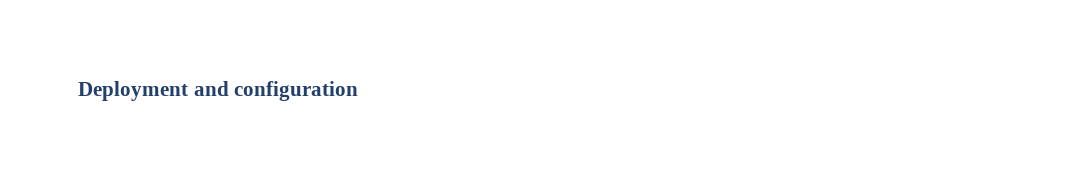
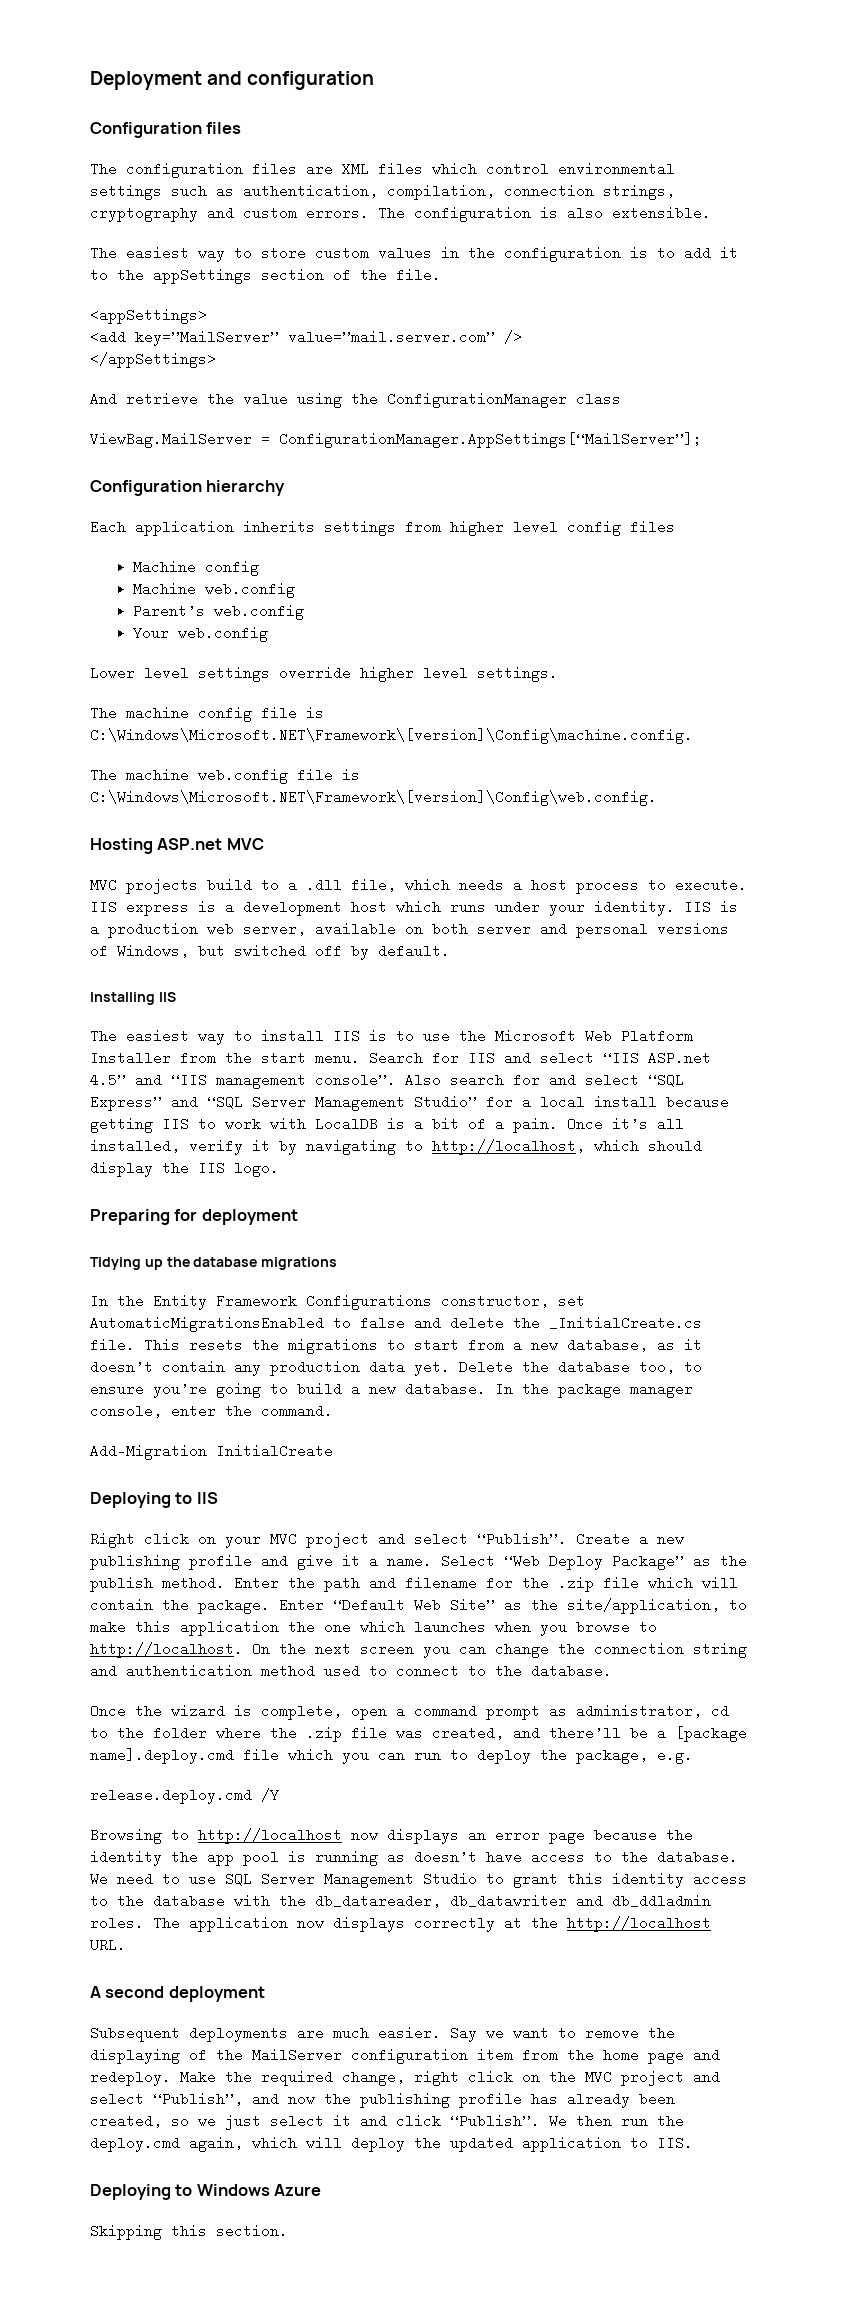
+ Configuration files
+ The configuration files are XML files which control environmental settings such as authentication, compilation, connection strings, cryptography and custom errors. The configuration is also extensible.
+ The easiest way to store custom values in the configuration is to add it to the appSettings section of the file.
+ <appSettings>
+ <add key=”MailServer” value=”mail.server.com” />
+ </appSettings>
+ And retrieve the value using the ConfigurationManager class
+ ViewBag.MailServer = ConfigurationManager.AppSettings[“MailServer”];
+ Configuration hierarchy
+ Each application inherits settings from higher level config files
+ Machine config
+ Machine web.config
+ Parent’s web.config
+ Your web.config
+ Lower level settings override higher level settings.
+ The machine config file is C:\Windows\Microsoft.NET\Framework\[version]\Config\machine.config.
+ The machine web.config file is C:\Windows\Microsoft.NET\Framework\[version]\Config\web.config.
+ Hosting ASP.net MVC
+ MVC projects build to a .dll file, which needs a host process to execute. IIS express is a development host which runs under your identity. IIS is a production web server, available on both server and personal versions of Windows, but switched off by default.
+ Installing IIS
+ The easiest way to install IIS is to use the Microsoft Web Platform Installer from the start menu. Search for IIS and select “IIS ASP.net 4.5” and “IIS management console”. Also search for and select “SQL Express” and “SQL Server Management Studio” for a local install because getting IIS to work with LocalDB is a bit of a pain. Once it’s all installed, verify it by navigating to http://localhost, which should display the IIS logo.
+ Preparing for deployment
+ Tidying up the database migrations
+ In the Entity Framework Configurations constructor, set AutomaticMigrationsEnabled to false and delete the _InitialCreate.cs file. This resets the migrations to start from a new database, as it doesn’t contain any production data yet. Delete the database too, to ensure you’re going to build a new database. In the package manager console, enter the command.
+ Add-Migration InitialCreate
+ Deploying to IIS
+ Right click on your MVC project and select “Publish”. Create a new publishing profile and give it a name. Select “Web Deploy Package” as the publish method. Enter the path and filename for the .zip file which will contain the package. Enter “Default Web Site” as the site/application, to make this application the one which launches when you browse to http://localhost. On the next screen you can change the connection string and authentication method used to connect to the database.
+ Once the wizard is complete, open a command prompt as administrator, cd to the folder where the .zip file was created, and there’ll be a [package name].deploy.cmd file which you can run to deploy the package, e.g.
+ release.deploy.cmd /Y
+ Browsing to http://localhost now displays an error page because the identity the app pool is running as doesn’t have access to the database. We need to use SQL Server Management Studio to grant this identity access to the database with the db_datareader, db_datawriter and db_ddladmin roles. The application now displays correctly at the http://localhost URL.
+ A second deployment
+ Subsequent deployments are much easier. Say we want to remove the displaying of the MailServer configuration item from the home page and redeploy. Make the required change, right click on the MVC project and select “Publish”, and now the publishing profile has already been created, so we just select it and click “Publish”. We then run the deploy.cmd again, which will deploy the updated application to IIS.
+ Deploying to Windows Azure
+ Skipping this section.

